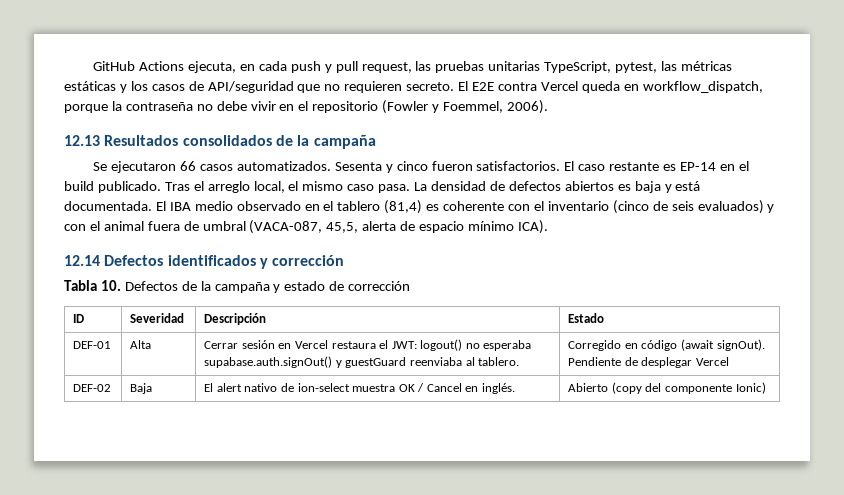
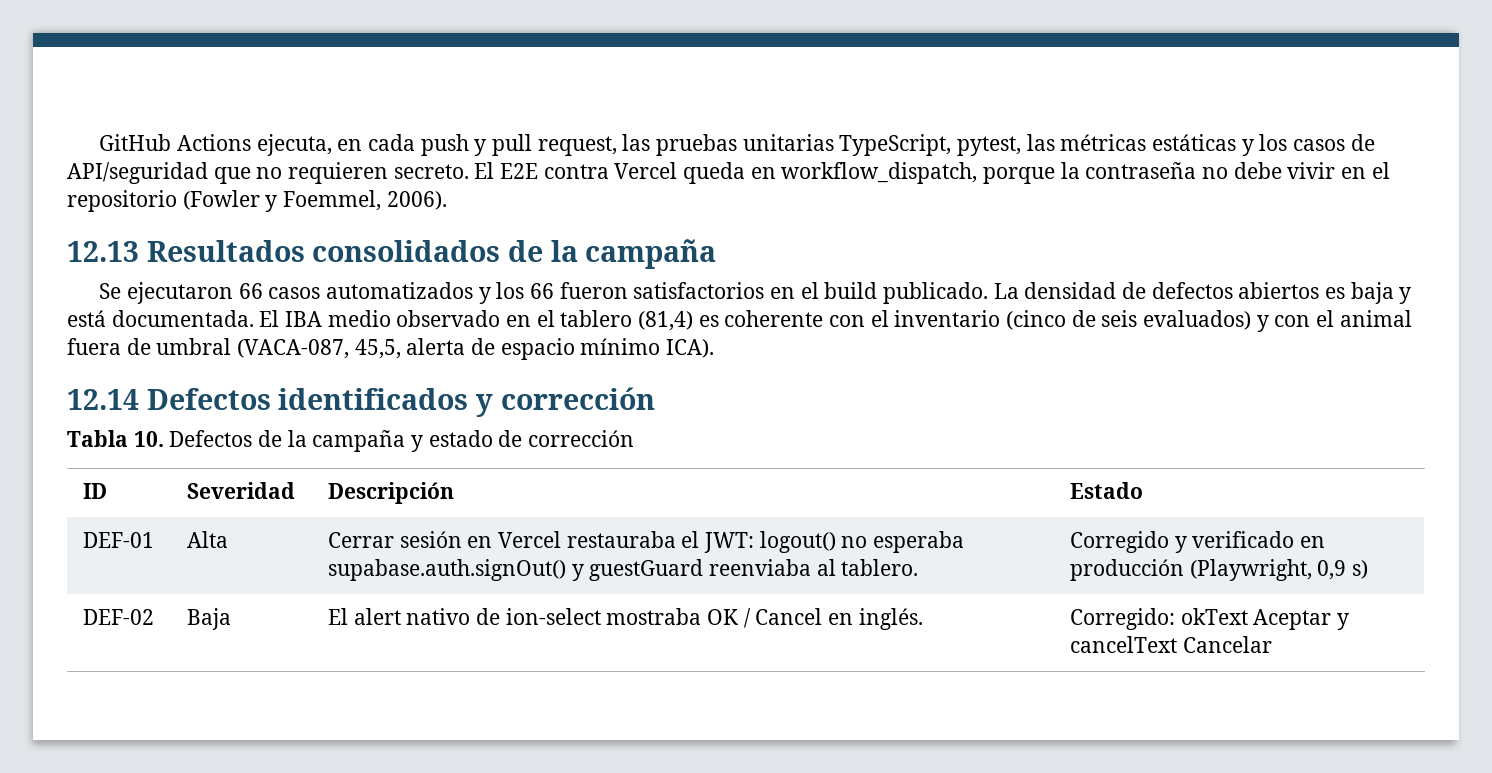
- Se ejecutaron 66 casos automatizados. Sesenta y cinco fueron satisfactorios. El caso restante es EP-14 en el build publicado. Tras el arreglo local, el mismo caso pasa.
+ Se ejecutaron 66 casos automatizados y los 66 fueron satisfactorios en el build publicado.
- DEF-01 | Alta | Cerrar sesión en Vercel restaura el JWT: logout() no esperaba supabase.auth.signOut() y guestGuard reenviaba al tablero. | Corregido en código (await signOut). Pendiente de desplegar Vercel
+ DEF-01 | Alta | Cerrar sesión en Vercel restauraba el JWT: logout() no esperaba supabase.auth.signOut() y guestGuard reenviaba al tablero. | Corregido y verificado en producción (Playwright, 0,9 s)
- DEF-02 | Baja | El alert nativo de ion-select muestra OK / Cancel en inglés. | Abierto (copy del componente Ionic)
+ DEF-02 | Baja | El alert nativo de ion-select mostraba OK / Cancel en inglés. | Corregido: okText Aceptar y cancelText Cancelar

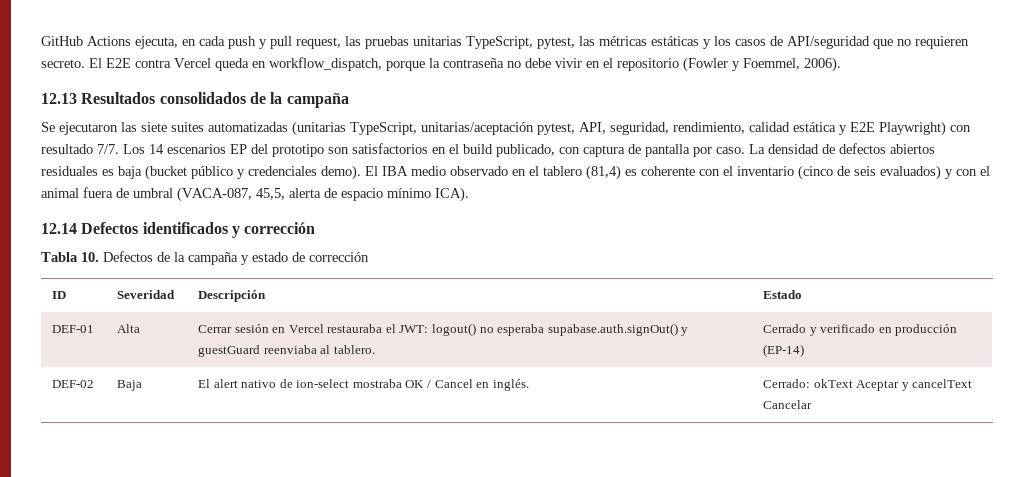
- Se ejecutaron 66 casos automatizados y los 66 fueron satisfactorios en el build publicado.
+ Se ejecutaron las siete suites automatizadas (unitarias TypeScript, unitarias/aceptación pytest, API, seguridad, rendimiento, calidad estática y E2E Playwright) con resultado 7/7. Los 14 escenarios EP del prototipo son satisfactorios en el build publicado, con captura de pantalla por caso.
- La densidad de defectos abiertos es baja y está documentada.
+ La densidad de defectos abiertos residuales es baja (bucket público y credenciales demo).
- DEF-01 | Alta | Cerrar sesión en Vercel restauraba el JWT: logout() no esperaba supabase.auth.signOut() y guestGuard reenviaba al tablero. | Corregido y verificado en producción (Playwright, 0,9 s)
+ DEF-01 | Alta | Cerrar sesión en Vercel restauraba el JWT: logout() no esperaba supabase.auth.signOut() y guestGuard reenviaba al tablero. | Cerrado y verificado en producción (EP-14)
- DEF-02 | Baja | El alert nativo de ion-select mostraba OK / Cancel en inglés. | Corregido: okText Aceptar y cancelText Cancelar
+ DEF-02 | Baja | El alert nativo de ion-select mostraba OK / Cancel en inglés. | Cerrado: okText Aceptar y cancelText Cancelar

